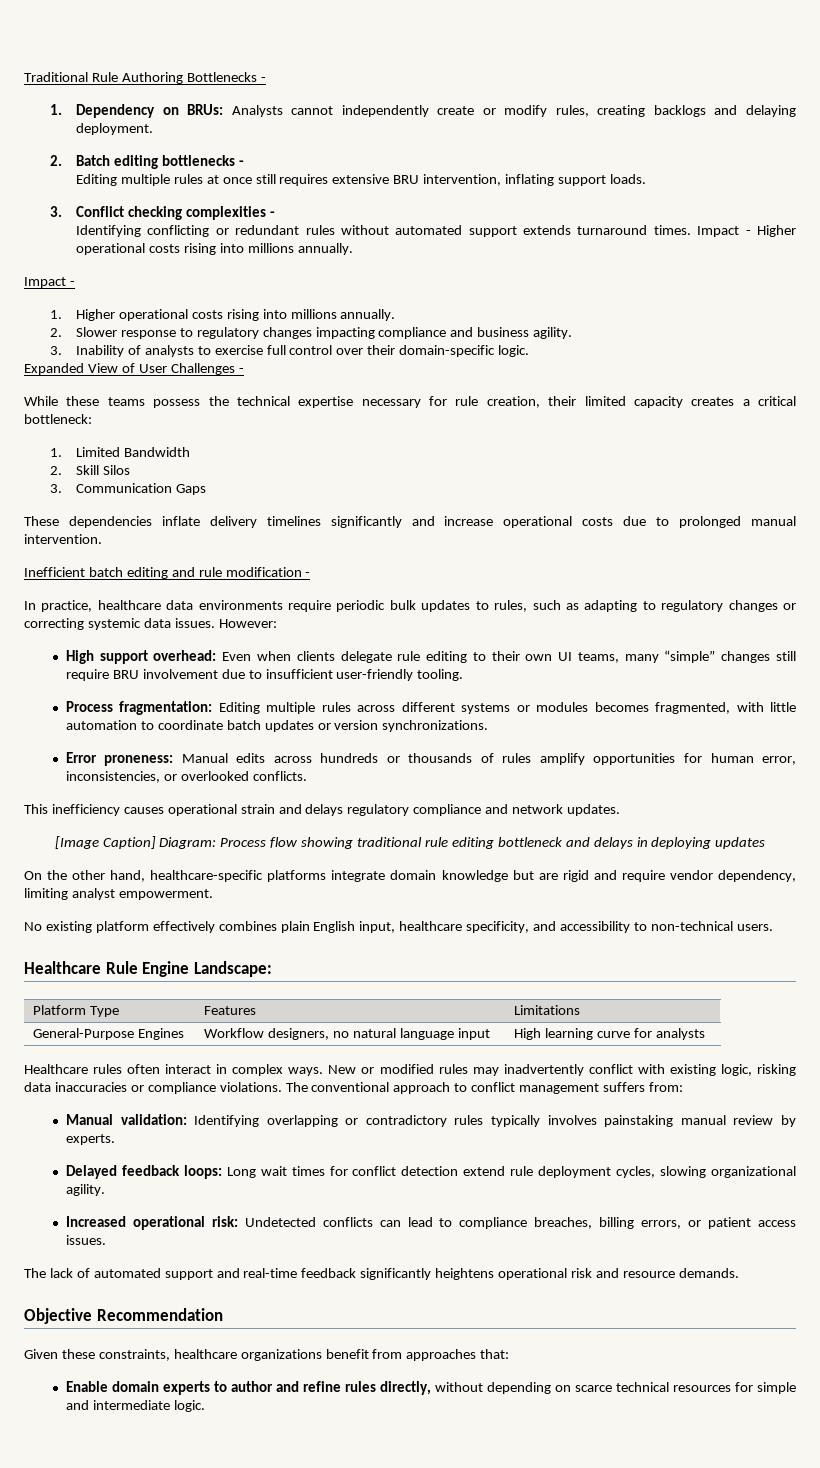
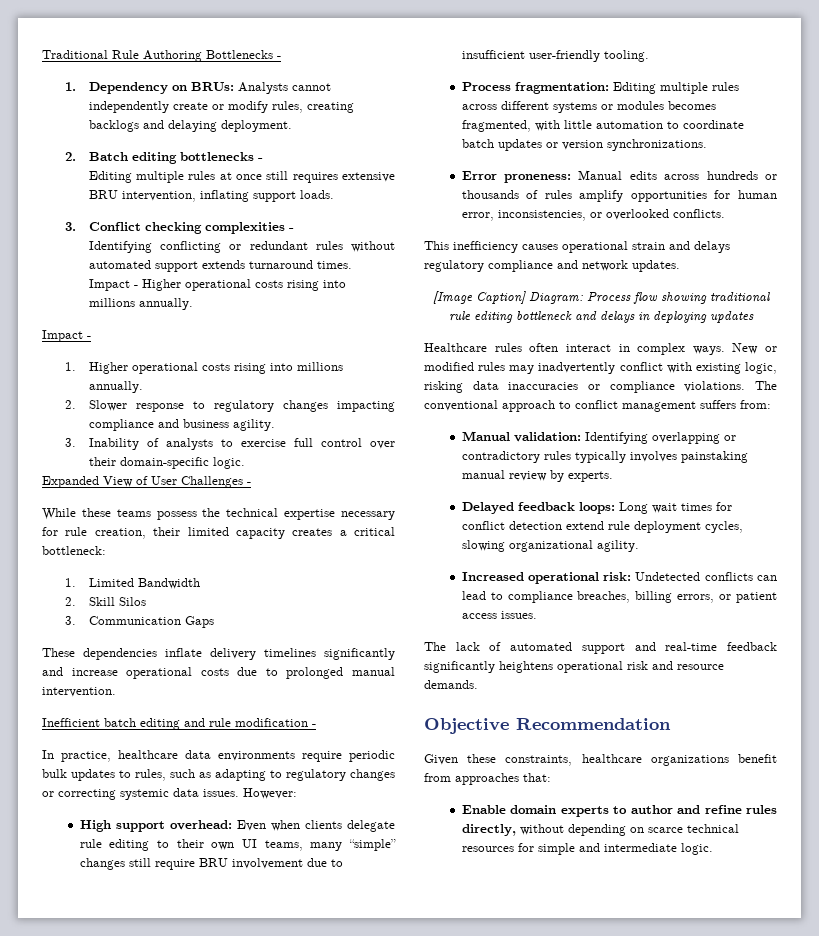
- On the other hand, healthcare-specific platforms integrate domain knowledge but are rigid and require vendor dependency, limiting analyst empowerment.
- No existing platform effectively combines plain English input, healthcare specificity, and accessibility to non-technical users.
- Healthcare Rule Engine Landscape:
- Platform Type | Features | Limitations
- General-Purpose Engines | Workflow designers, no natural language input | High learning curve for analysts

